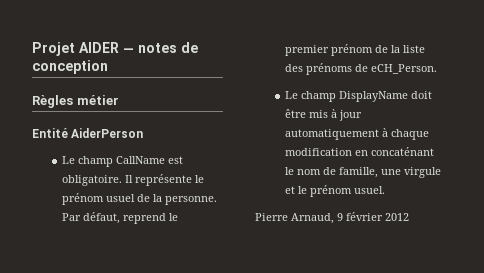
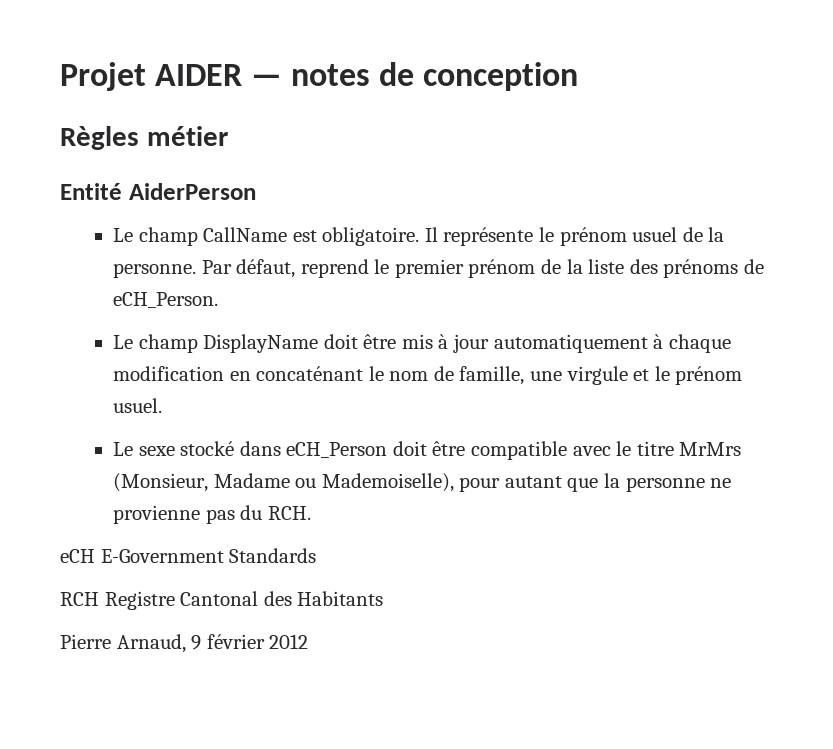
+ Le sexe stocké dans eCH_Person doit être compatible avec le titre MrMrs (Monsieur, Madame ou Mademoiselle), pour autant que la personne ne provienne pas du RCH.
+ eCH E-Government Standards
+ RCH Registre Cantonal des Habitants

